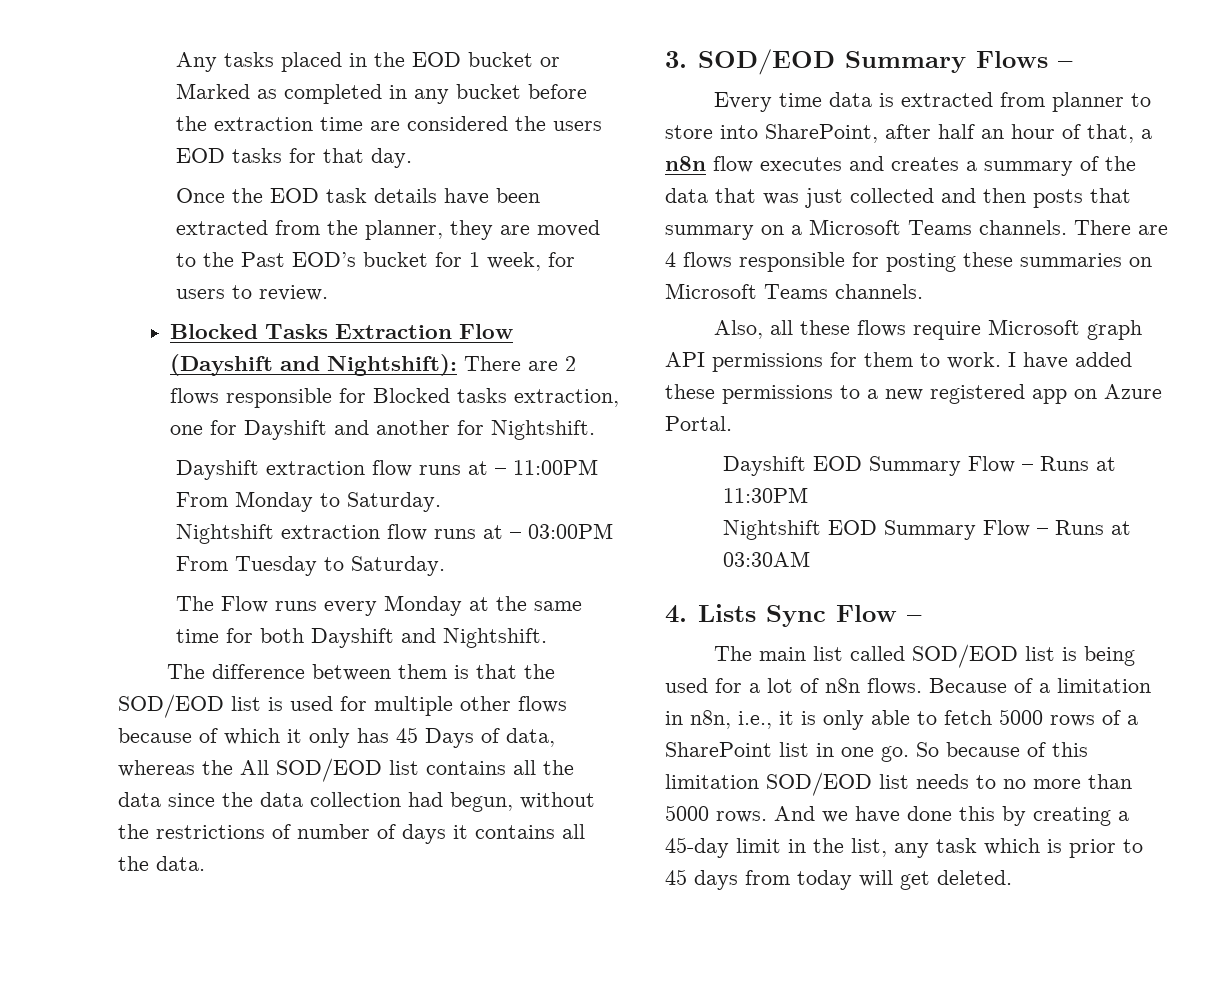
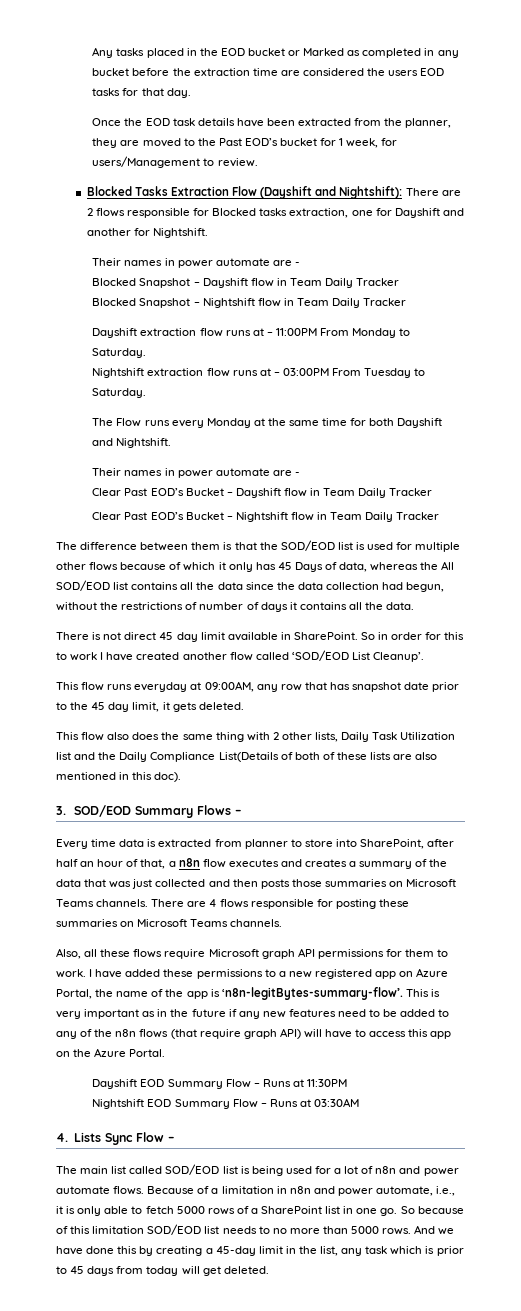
- Once the EOD task details have been extracted from the planner, they are moved to the Past EOD’s bucket for 1 week, for users to review.
+ Once the EOD task details have been extracted from the planner, they are moved to the Past EOD’s bucket for 1 week, for users/Management to review.
  Blocked Tasks Extraction Flow (Dayshift and Nightshift): There are 2 flows responsible for Blocked tasks extraction, one for Dayshift and another for Nightshift.
+ Their names in power automate are -
+ Blocked Snapshot – Dayshift flow in Team Daily Tracker
+ Blocked Snapshot – Nightshift flow in Team Daily Tracker
  The Flow runs every Monday at the same time for both Dayshift and Nightshift.
+ Their names in power automate are -
+ Clear Past EOD’s Bucket – Dayshift flow in Team Daily Tracker
+ Clear Past EOD’s Bucket – Nightshift flow in Team Daily Tracker
+ There is not direct 45 day limit available in SharePoint. So in order for this to work I have created another flow called ‘SOD/EOD List Cleanup’.
+ This flow runs everyday at 09:00AM, any row that has snapshot date prior to the 45 day limit, it gets deleted.
+ This flow also does the same thing with 2 other lists, Daily Task Utilization list and the Daily Compliance List(Details of both of these lists are also mentioned in this doc).
- Every time data is extracted from planner to store into SharePoint, after half an hour of that, a n8n flow executes and creates a summary of the data that was just collected and then posts that summary on a Microsoft Teams channels.
+ Every time data is extracted from planner to store into SharePoint, after half an hour of that, a n8n flow executes and creates a summary of the data that was just collected and then posts those summaries on Microsoft Teams channels.
- I have added these permissions to a new registered app on Azure Portal.
+ I have added these permissions to a new registered app on Azure Portal, the name of the app is ‘n8n-legitBytes-summary-flow’. This is very important as in the future if any new features need to be added to any of the n8n flows (that require graph API) will have to access this app on the Azure Portal.
- The main list called SOD/EOD list is being used for a lot of n8n flows.
+ The main list called SOD/EOD list is being used for a lot of n8n and power automate flows.
- Because of a limitation in n8n, i.e., it is only able to fetch 5000 rows of a SharePoint list in one go.
+ Because of a limitation in n8n and power automate, i.e., it is only able to fetch 5000 rows of a SharePoint list in one go.

